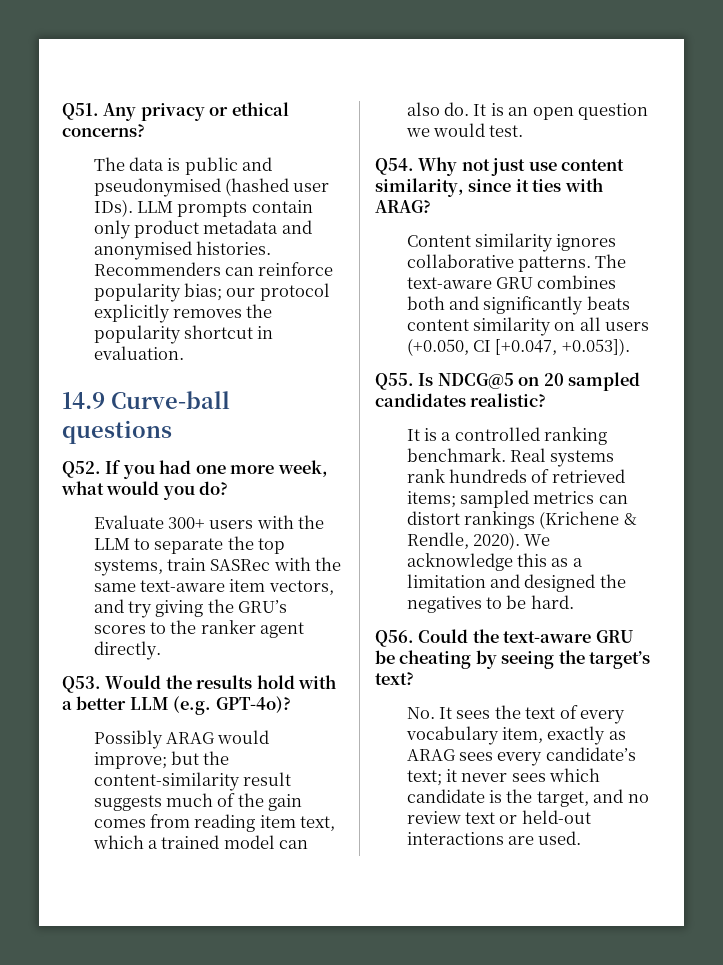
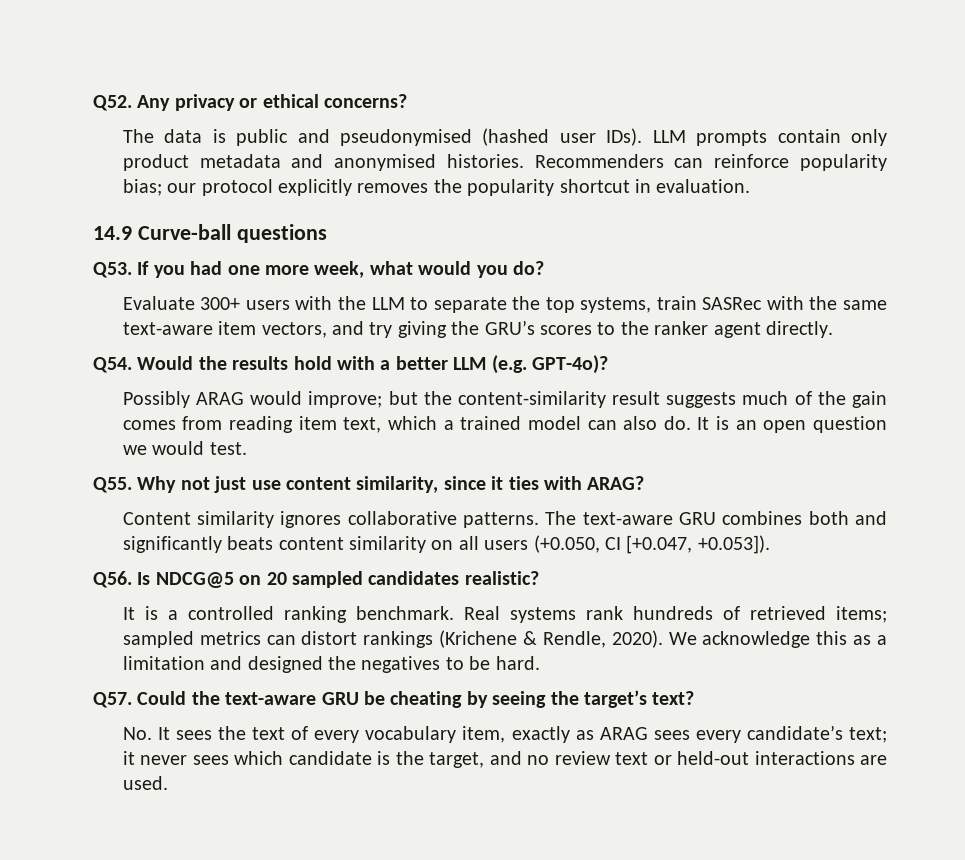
- Q51. Any privacy or ethical concerns?
+ Q52. Any privacy or ethical concerns?
- Q52. If you had one more week, what would you do?
+ Q53. If you had one more week, what would you do?
- Q53. Would the results hold with a better LLM (e.g. GPT-4o)?
+ Q54. Would the results hold with a better LLM (e.g. GPT-4o)?
- Q54. Why not just use content similarity, since it ties with ARAG?
+ Q55. Why not just use content similarity, since it ties with ARAG?
- Q55. Is NDCG@5 on 20 sampled candidates realistic?
+ Q56. Is NDCG@5 on 20 sampled candidates realistic?
- Q56. Could the text-aware GRU be cheating by seeing the target’s text?
+ Q57. Could the text-aware GRU be cheating by seeing the target’s text?

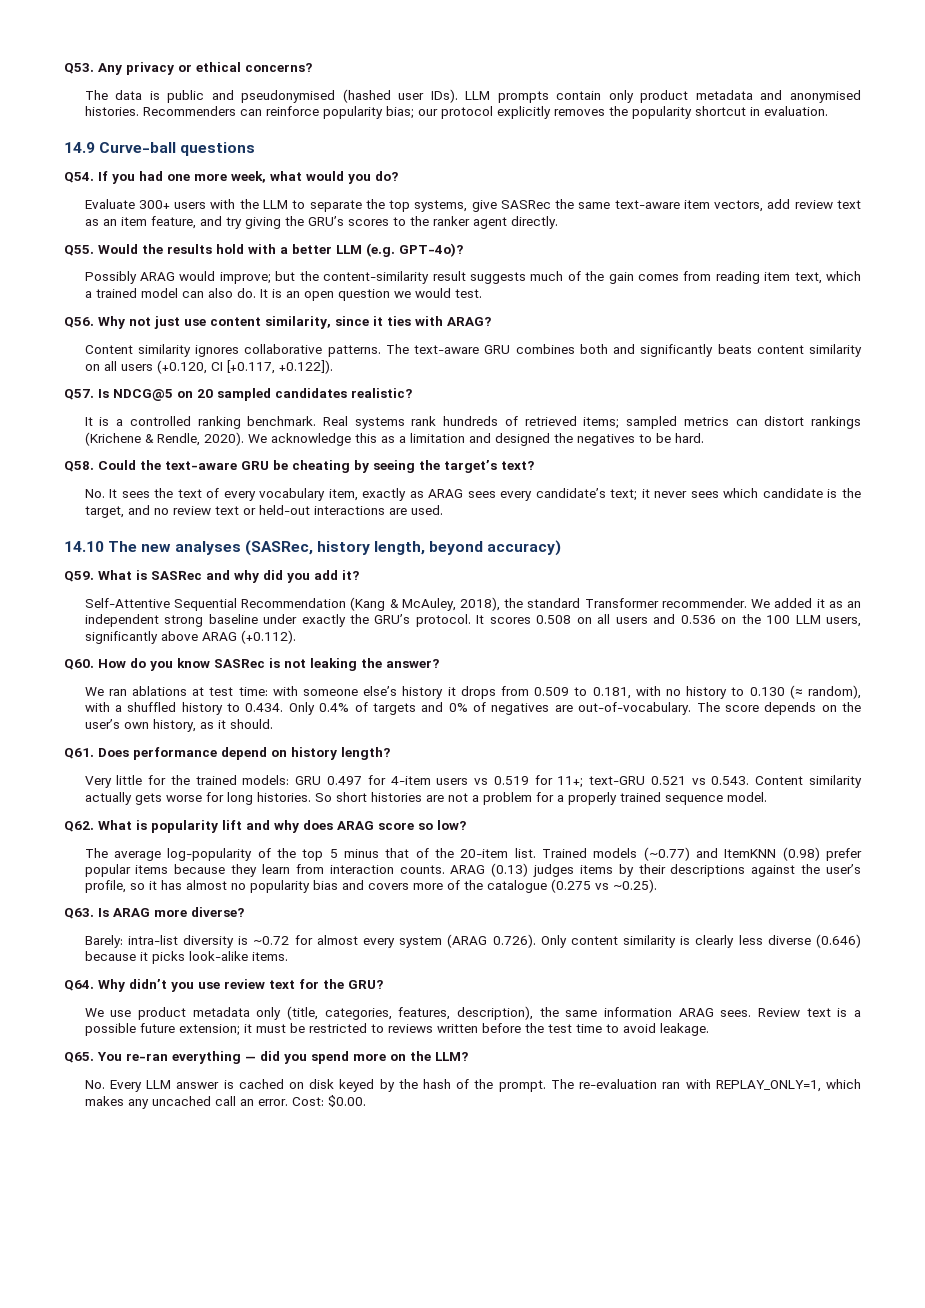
- Q52. Any privacy or ethical concerns?
+ Q53. Any privacy or ethical concerns?
- Q53. If you had one more week, what would you do?
+ Q54. If you had one more week, what would you do?
- Evaluate 300+ users with the LLM to separate the top systems, train SASRec with the same text-aware item vectors, and try giving the GRU’s scores to the ranker agent directly.
+ Evaluate 300+ users with the LLM to separate the top systems, give SASRec the same text-aware item vectors, add review text as an item feature, and try giving the GRU’s scores to the ranker agent directly.
- Q54. Would the results hold with a better LLM (e.g. GPT-4o)?
+ Q55. Would the results hold with a better LLM (e.g. GPT-4o)?
- Q55. Why not just use content similarity, since it ties with ARAG?
+ Q56. Why not just use content similarity, since it ties with ARAG?
- The text-aware GRU combines both and significantly beats content similarity on all users (+0.050, CI [+0.047, +0.053]).
- Q56. Is NDCG@5 on 20 sampled candidates realistic?
+ The text-aware GRU combines both and significantly beats content similarity on all users (+0.120, CI [+0.117, +0.122]).
+ Q57. Is NDCG@5 on 20 sampled candidates realistic?
- Q57. Could the text-aware GRU be cheating by seeing the target’s text?
+ Q58. Could the text-aware GRU be cheating by seeing the target’s text?
+ 14.10 The new analyses (SASRec, history length, beyond accuracy)
+ Q59. What is SASRec and why did you add it?
+ Self-Attentive Sequential Recommendation (Kang & McAuley, 2018), the standard Transformer recommender. We added it as an independent strong baseline under exactly the GRU’s protocol. It scores 0.508 on all users and 0.536 on the 100 LLM users, significantly above ARAG (+0.112).
+ Q60. How do you know SASRec is not leaking the answer?
+ We ran ablations at test time: with someone else’s history it drops from 0.509 to 0.181, with no history to 0.130 (≈ random), with a shuffled history to 0.434. Only 0.4% of targets and 0% of negatives are out-of-vocabulary. The score depends on the user’s own history, as it should.
+ Q61. Does performance depend on history length?
+ Very little for the trained models: GRU 0.497 for 4-item users vs 0.519 for 11+; text-GRU 0.521 vs 0.543. Content similarity actually gets worse for long histories. So short histories are not a problem for a properly trained sequence model.
+ Q62. What is popularity lift and why does ARAG score so low?
+ The average log-popularity of the top 5 minus that of the 20-item list. Trained models (~0.77) and ItemKNN (0.98) prefer popular items because they learn from interaction counts. ARAG (0.13) judges items by their descriptions against the user’s profile, so it has almost no popularity bias and covers more of the catalogue (0.275 vs ~0.25).
+ Q63. Is ARAG more diverse?
+ Barely: intra-list diversity is ~0.72 for almost every system (ARAG 0.726). Only content similarity is clearly less diverse (0.646) because it picks look-alike items.
+ Q64. Why didn’t you use review text for the GRU?
+ We use product metadata only (title, categories, features, description), the same information ARAG sees. Review text is a possible future extension; it must be restricted to reviews written before the test time to avoid leakage.
+ Q65. You re-ran everything — did you spend more on the LLM?
+ No. Every LLM answer is cached on disk keyed by the hash of the prompt. The re-evaluation ran with REPLAY_ONLY=1, which makes any uncached call an error. Cost: $0.00.

